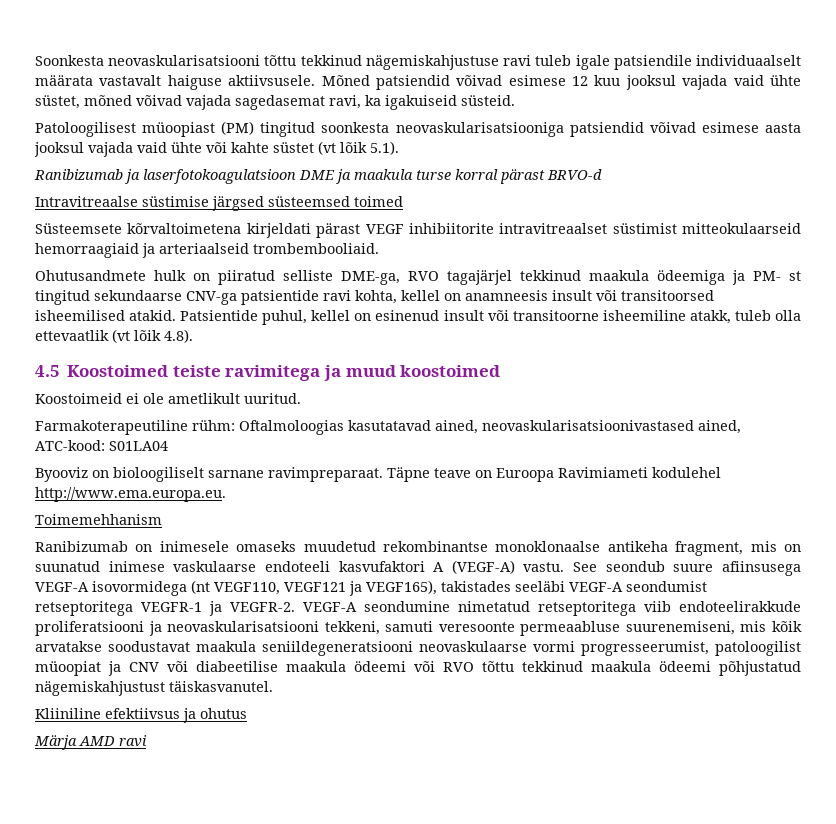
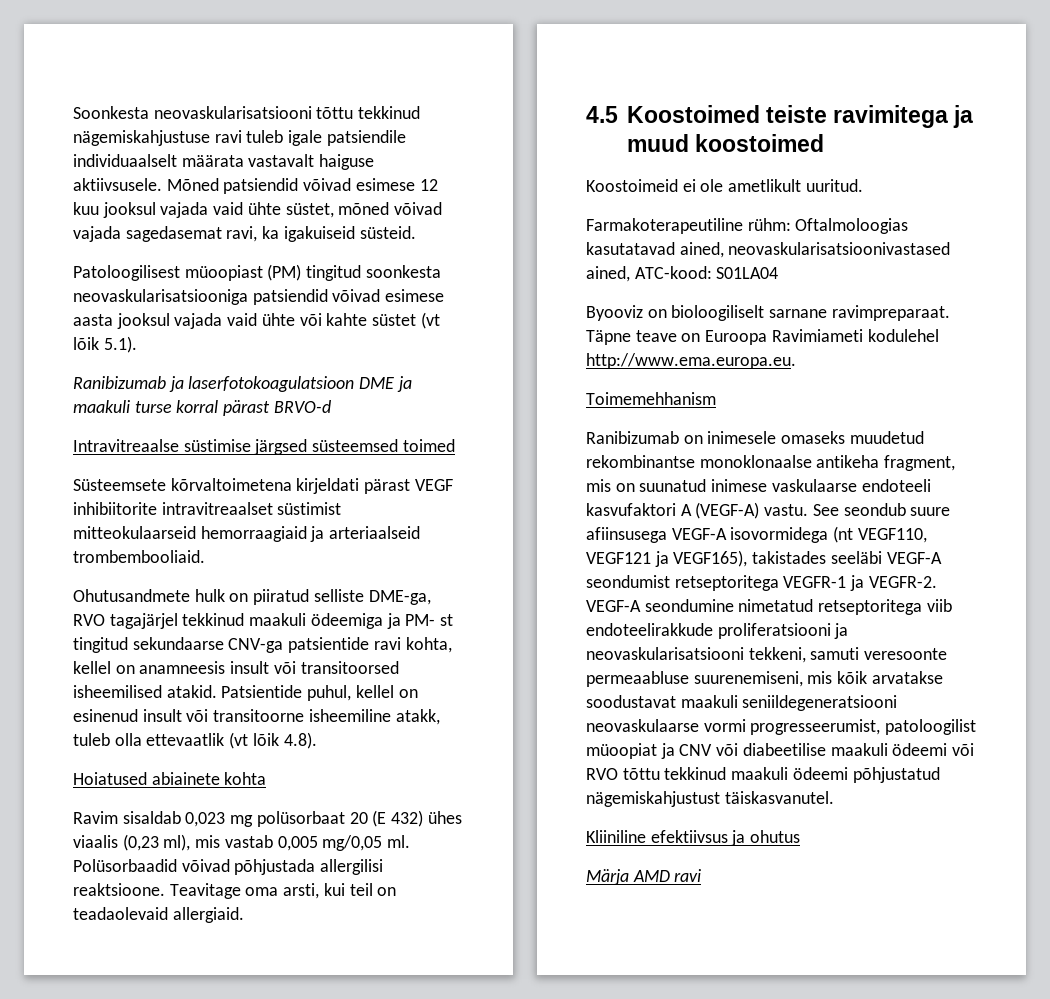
- Ranibizumab ja laserfotokoagulatsioon DME ja maakula turse korral pärast BRVO-d
+ Ranibizumab ja laserfotokoagulatsioon DME ja maakuli turse korral pärast BRVO-d
- Ohutusandmete hulk on piiratud selliste DME-ga, RVO tagajärjel tekkinud maakula ödeemiga ja PM- st tingitud sekundaarse CNV-ga patsientide ravi kohta, kellel on anamneesis insult või transitoorsed isheemilised atakid.
+ Ohutusandmete hulk on piiratud selliste DME-ga, RVO tagajärjel tekkinud maakuli ödeemiga ja PM- st tingitud sekundaarse CNV-ga patsientide ravi kohta, kellel on anamneesis insult või transitoorsed isheemilised atakid.
+ Hoiatused abiainete kohta
+ Ravim sisaldab 0,023 mg polüsorbaat 20 (E 432) ühes viaalis (0,23 ml), mis vastab 0,005 mg/0,05 ml. Polüsorbaadid võivad põhjustada allergilisi reaktsioone. Teavitage oma arsti, kui teil on teadaolevaid allergiaid.
- VEGF-A seondumine nimetatud retseptoritega viib endoteelirakkude proliferatsiooni ja neovaskularisatsiooni tekkeni, samuti veresoonte permeaabluse suurenemiseni, mis kõik arvatakse soodustavat maakula seniildegeneratsiooni neovaskulaarse vormi progresseerumist, patoloogilist müoopiat ja CNV või diabeetilise maakula ödeemi või RVO tõttu tekkinud maakula ödeemi põhjustatud nägemiskahjustust täiskasvanutel.
+ VEGF-A seondumine nimetatud retseptoritega viib endoteelirakkude proliferatsiooni ja neovaskularisatsiooni tekkeni, samuti veresoonte permeaabluse suurenemiseni, mis kõik arvatakse soodustavat maakuli seniildegeneratsiooni neovaskulaarse vormi progresseerumist, patoloogilist müoopiat ja CNV või diabeetilise maakuli ödeemi või RVO tõttu tekkinud maakuli ödeemi põhjustatud nägemiskahjustust täiskasvanutel.

